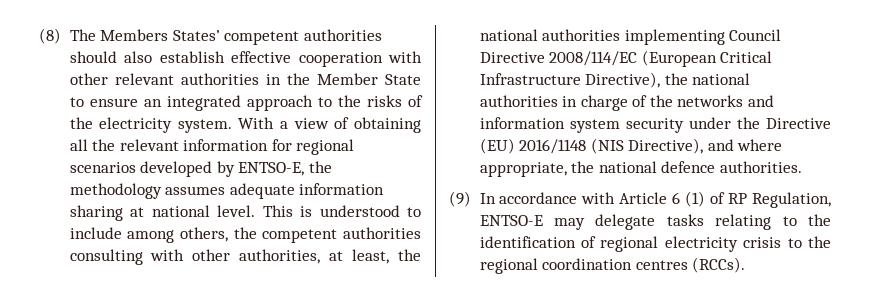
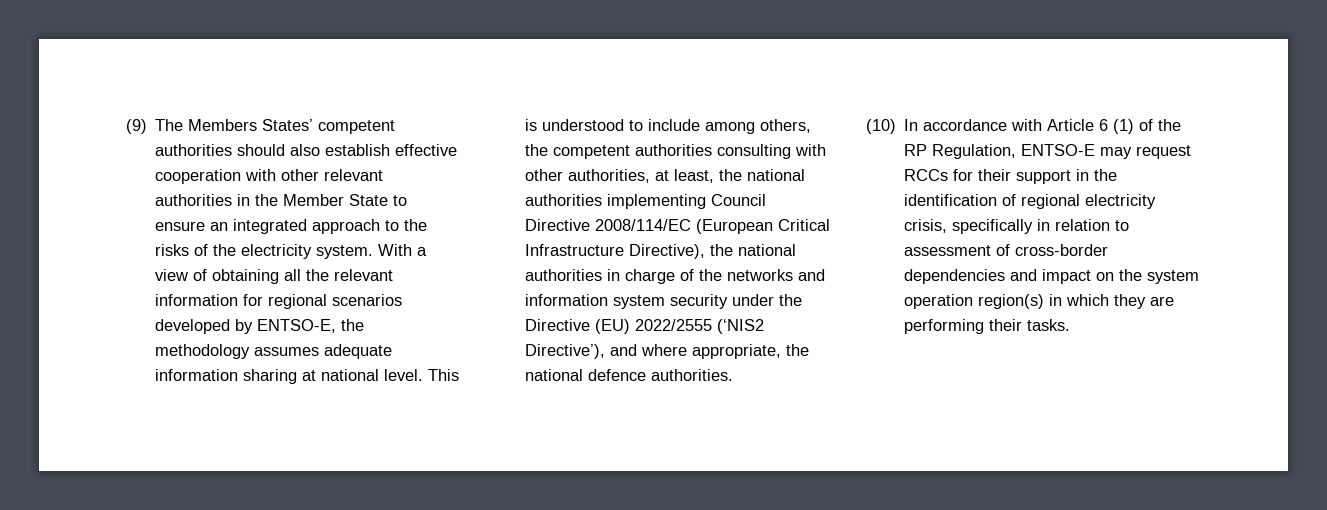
- (8) The Members States’ competent authorities should also establish effective cooperation with other relevant authorities in the Member State to ensure an integrated approach to the risks of the electricity system.
+ (9) The Members States’ competent authorities should also establish effective cooperation with other relevant authorities in the Member State to ensure an integrated approach to the risks of the electricity system.
- This is understood to include among others, the competent authorities consulting with other authorities, at least, the national authorities implementing Council Directive 2008/114/EC (European Critical Infrastructure Directive), the national authorities in charge of the networks and information system security under the Directive (EU) 2016/1148 (NIS Directive), and where appropriate, the national defence authorities.
+ This is understood to include among others, the competent authorities consulting with other authorities, at least, the national authorities implementing Council Directive 2008/114/EC (European Critical Infrastructure Directive), the national authorities in charge of the networks and information system security under the Directive (EU) 2022/2555 (‘NIS2 Directive’), and where appropriate, the national defence authorities.
- (9) In accordance with Article 6 (1) of RP Regulation, ENTSO-E may delegate tasks relating to the identification of regional electricity crisis to the regional coordination centres (RCCs).
+ (10) In accordance with Article 6 (1) of the RP Regulation, ENTSO-E may request RCCs for their support in the identification of regional electricity crisis, specifically in relation to assessment of cross-border dependencies and impact on the system operation region(s) in which they are performing their tasks.

